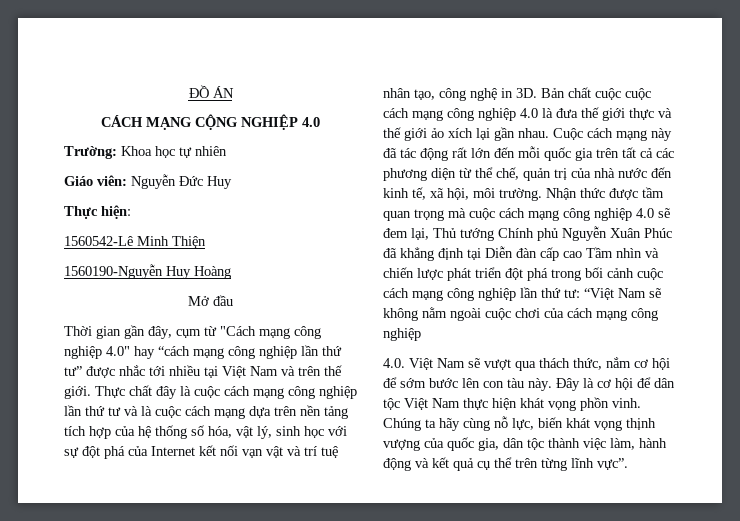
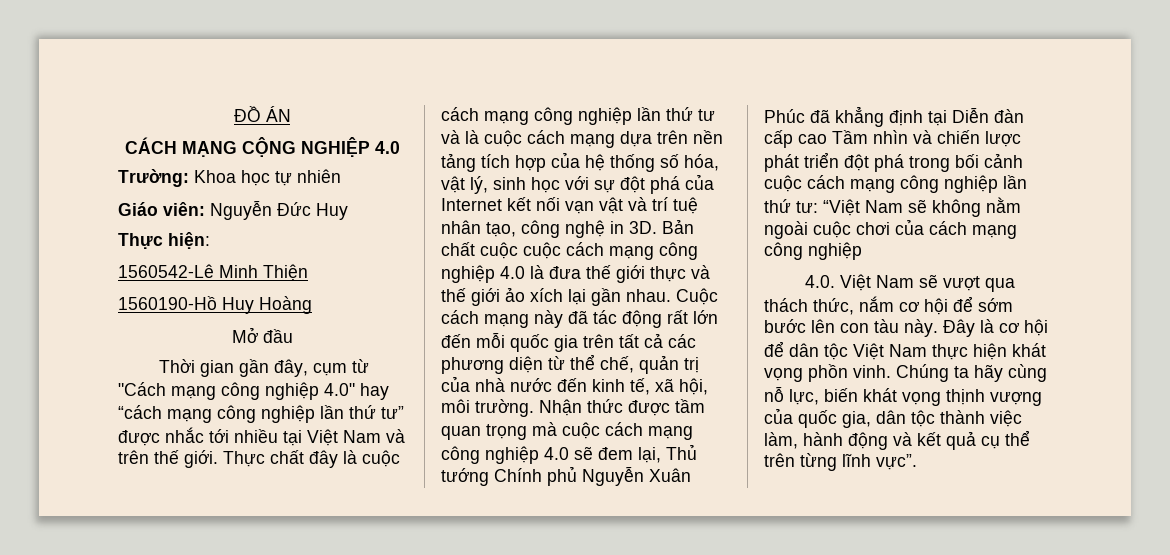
- 1560190-Nguyễn Huy Hoàng
+ 1560190-Hồ Huy Hoàng

